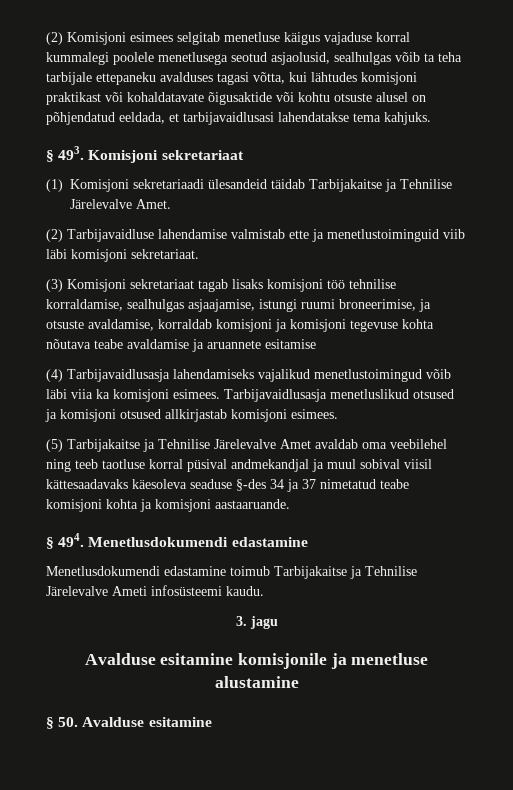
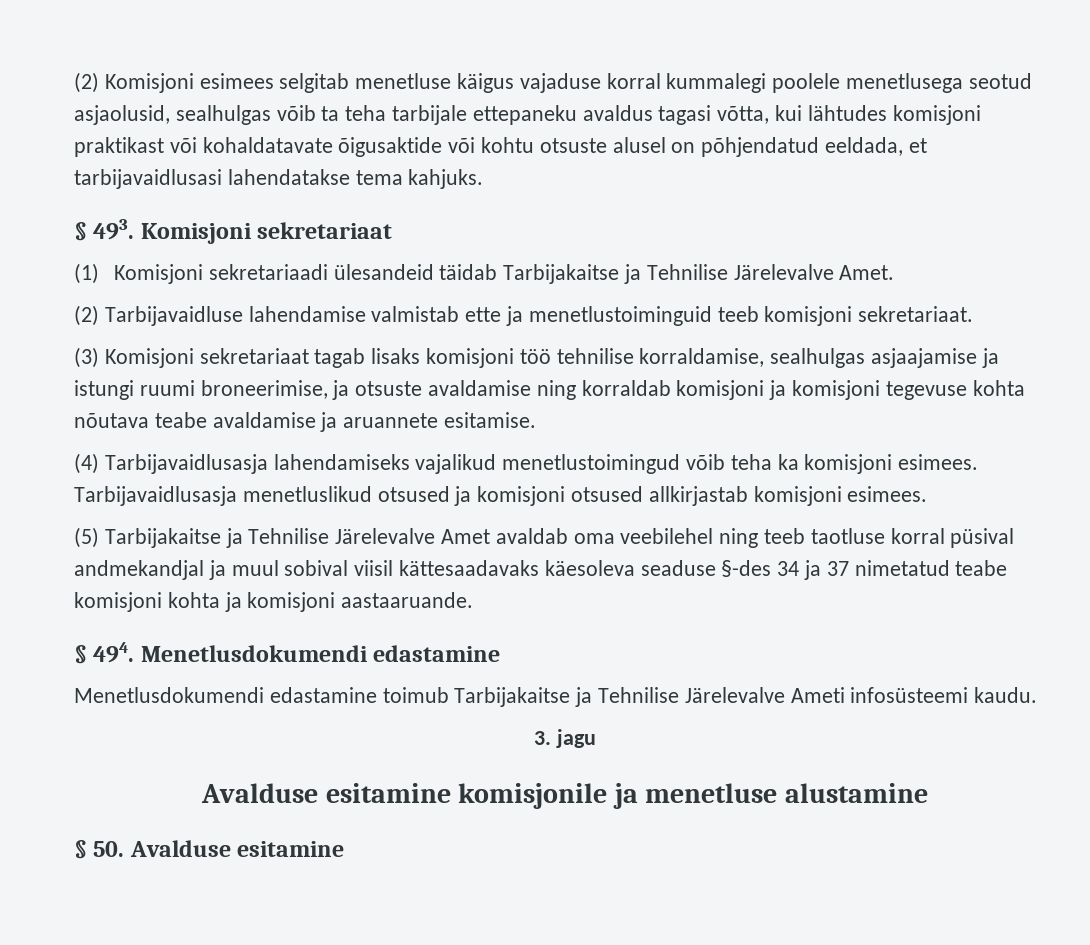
- (2) Komisjoni esimees selgitab menetluse käigus vajaduse korral kummalegi poolele menetlusega seotud asjaolusid, sealhulgas võib ta teha tarbijale ettepaneku avalduses tagasi võtta, kui lähtudes komisjoni praktikast või kohaldatavate õigusaktide või kohtu otsuste alusel on põhjendatud eeldada, et tarbijavaidlusasi lahendatakse tema kahjuks.
+ (2) Komisjoni esimees selgitab menetluse käigus vajaduse korral kummalegi poolele menetlusega seotud asjaolusid, sealhulgas võib ta teha tarbijale ettepaneku avaldus tagasi võtta, kui lähtudes komisjoni praktikast või kohaldatavate õigusaktide või kohtu otsuste alusel on põhjendatud eeldada, et tarbijavaidlusasi lahendatakse tema kahjuks.
- (2) Tarbijavaidluse lahendamise valmistab ette ja menetlustoiminguid viib läbi komisjoni sekretariaat.
+ (2) Tarbijavaidluse lahendamise valmistab ette ja menetlustoiminguid teeb komisjoni sekretariaat.
- (3) Komisjoni sekretariaat tagab lisaks komisjoni töö tehnilise korraldamise, sealhulgas asjaajamise, istungi ruumi broneerimise, ja otsuste avaldamise, korraldab komisjoni ja komisjoni tegevuse kohta nõutava teabe avaldamise ja aruannete esitamise
+ (3) Komisjoni sekretariaat tagab lisaks komisjoni töö tehnilise korraldamise, sealhulgas asjaajamise ja istungi ruumi broneerimise, ja otsuste avaldamise ning korraldab komisjoni ja komisjoni tegevuse kohta nõutava teabe avaldamise ja aruannete esitamise.
- (4) Tarbijavaidlusasja lahendamiseks vajalikud menetlustoimingud võib läbi viia ka komisjoni esimees.
+ (4) Tarbijavaidlusasja lahendamiseks vajalikud menetlustoimingud võib teha ka komisjoni esimees.

